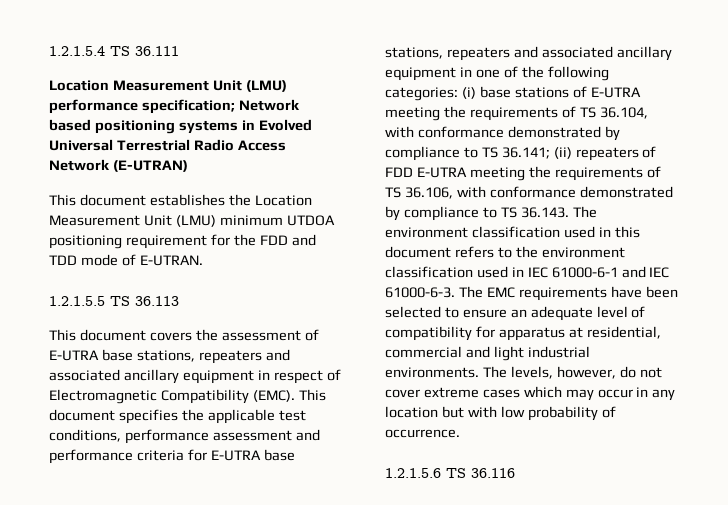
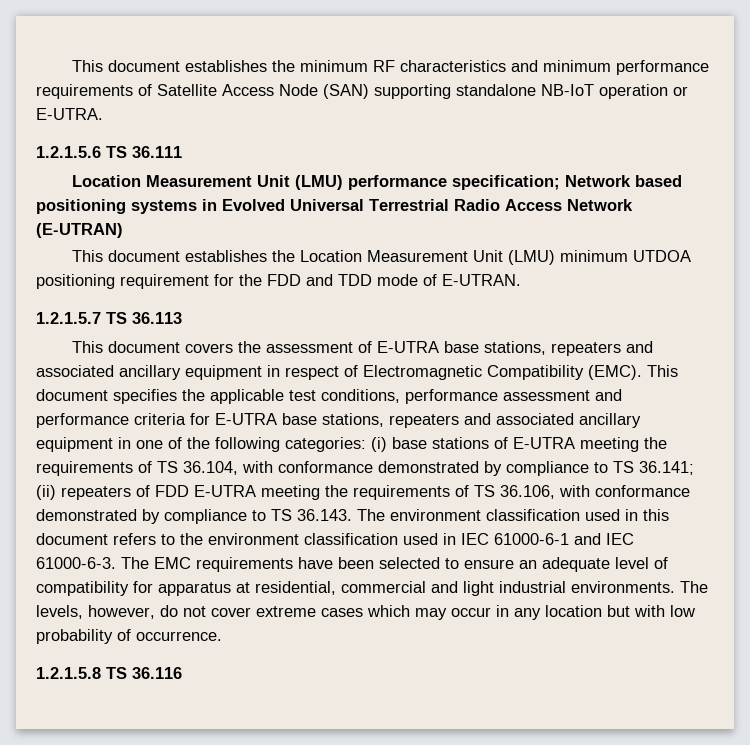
- 1.2.1.5.4 TS 36.111
+ This document establishes the minimum RF characteristics and minimum performance requirements of Satellite Access Node (SAN) supporting standalone NB-IoT operation or E-UTRA.
+ 1.2.1.5.6 TS 36.111
- 1.2.1.5.5 TS 36.113
+ 1.2.1.5.7 TS 36.113
- 1.2.1.5.6 TS 36.116
+ 1.2.1.5.8 TS 36.116

